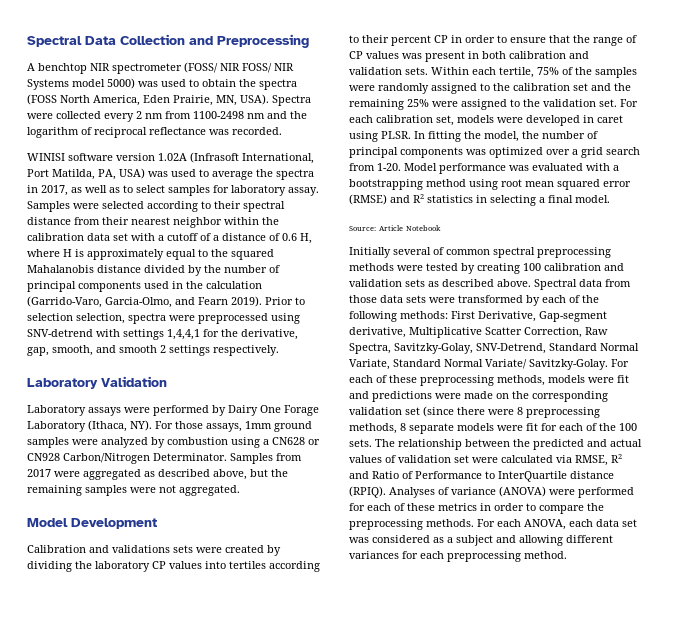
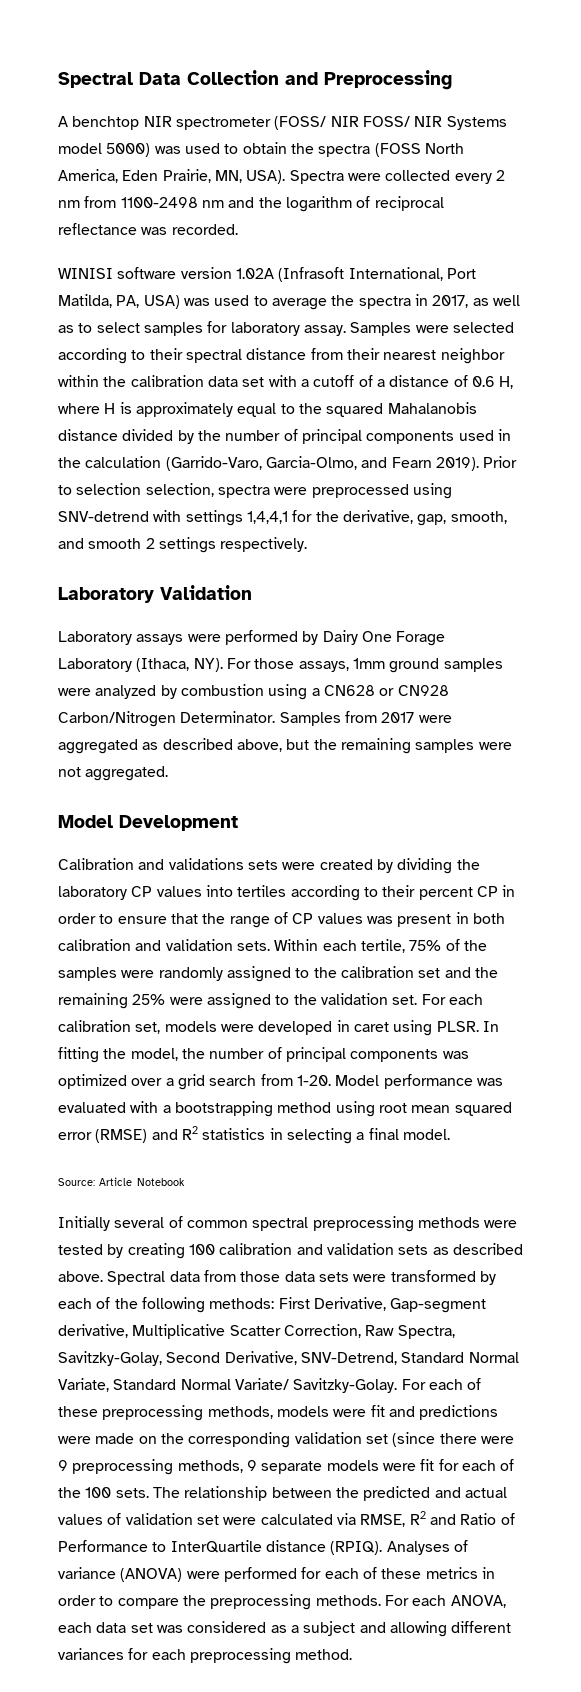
- Spectral data from those data sets were transformed by each of the following methods: First Derivative, Gap-segment derivative, Multiplicative Scatter Correction, Raw Spectra, Savitzky-Golay, SNV-Detrend, Standard Normal Variate, Standard Normal Variate/ Savitzky-Golay.
+ Spectral data from those data sets were transformed by each of the following methods: First Derivative, Gap-segment derivative, Multiplicative Scatter Correction, Raw Spectra, Savitzky-Golay, Second Derivative, SNV-Detrend, Standard Normal Variate, Standard Normal Variate/ Savitzky-Golay.
- For each of these preprocessing methods, models were fit and predictions were made on the corresponding validation set (since there were 8 preprocessing methods, 8 separate models were fit for each of the 100 sets.
+ For each of these preprocessing methods, models were fit and predictions were made on the corresponding validation set (since there were 9 preprocessing methods, 9 separate models were fit for each of the 100 sets.

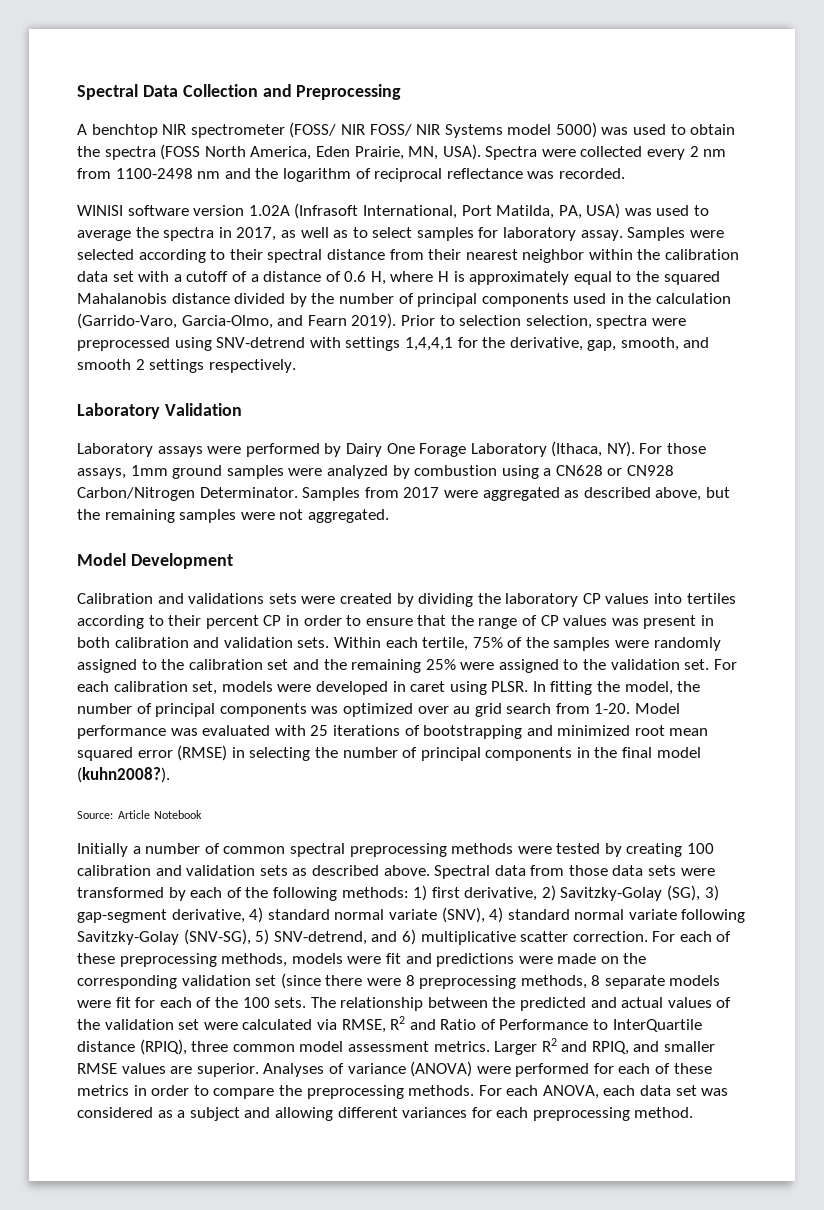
- In fitting the model, the number of principal components was optimized over a grid search from 1-20.
+ In fitting the model, the number of principal components was optimized over au grid search from 1-20.
- Model performance was evaluated with a bootstrapping method using root mean squared error (RMSE) and R2 statistics in selecting a final model.
+ Model performance was evaluated with 25 iterations of bootstrapping and minimized root mean squared error (RMSE) in selecting the number of principal components in the final model (kuhn2008?).
- Initially several of common spectral preprocessing methods were tested by creating 100 calibration and validation sets as described above.
+ Initially a number of common spectral preprocessing methods were tested by creating 100 calibration and validation sets as described above.
- Spectral data from those data sets were transformed by each of the following methods: First Derivative, Gap-segment derivative, Multiplicative Scatter Correction, Raw Spectra, Savitzky-Golay, Second Derivative, SNV-Detrend, Standard Normal Variate, Standard Normal Variate/ Savitzky-Golay.
+ Spectral data from those data sets were transformed by each of the following methods: 1) first derivative, 2) Savitzky-Golay (SG), 3) gap-segment derivative, 4) standard normal variate (SNV), 4) standard normal variate following Savitzky-Golay (SNV-SG), 5) SNV-detrend, and 6) multiplicative scatter correction.
- For each of these preprocessing methods, models were fit and predictions were made on the corresponding validation set (since there were 9 preprocessing methods, 9 separate models were fit for each of the 100 sets.
+ For each of these preprocessing methods, models were fit and predictions were made on the corresponding validation set (since there were 8 preprocessing methods, 8 separate models were fit for each of the 100 sets.
- The relationship between the predicted and actual values of validation set were calculated via RMSE, R2 and Ratio of Performance to InterQuartile distance (RPIQ).
+ The relationship between the predicted and actual values of the validation set were calculated via RMSE, R2 and Ratio of Performance to InterQuartile distance (RPIQ), three common model assessment metrics. Larger R2 and RPIQ, and smaller RMSE values are superior.

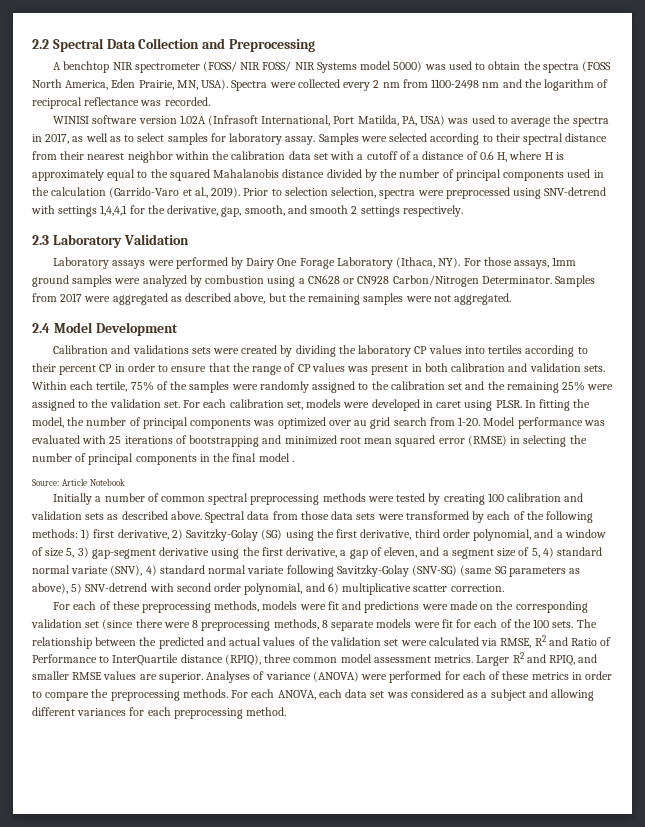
- Spectral Data Collection and Preprocessing
+ 2.2 Spectral Data Collection and Preprocessing
- Samples were selected according to their spectral distance from their nearest neighbor within the calibration data set with a cutoff of a distance of 0.6 H, where H is approximately equal to the squared Mahalanobis distance divided by the number of principal components used in the calculation (Garrido-Varo, Garcia-Olmo, and Fearn 2019).
+ Samples were selected according to their spectral distance from their nearest neighbor within the calibration data set with a cutoff of a distance of 0.6 H, where H is approximately equal to the squared Mahalanobis distance divided by the number of principal components used in the calculation (Garrido-Varo et al., 2019).
- Laboratory Validation
+ 2.3 Laboratory Validation
- Model Development
+ 2.4 Model Development
- Model performance was evaluated with 25 iterations of bootstrapping and minimized root mean squared error (RMSE) in selecting the number of principal components in the final model (kuhn2008?).
+ Model performance was evaluated with 25 iterations of bootstrapping and minimized root mean squared error (RMSE) in selecting the number of principal components in the final model .
- 1) first derivative, 2) Savitzky-Golay (SG), 3) gap-segment derivative, 4) standard normal variate (SNV), 4) standard normal variate following Savitzky-Golay (SNV-SG), 5) SNV-detrend, and 6) multiplicative scatter correction. For each of these preprocessing methods, models were fit and predictions were made on the corresponding validation set (since there were 8 preprocessing methods, 8 separate models were fit for each of the 100 sets.
+ 1) first derivative, 2) Savitzky-Golay (SG) using the first derivative, third order polynomial, and a window of size 5, 3) gap-segment derivative using the first derivative, a gap of eleven, and a segment size of 5, 4) standard normal variate (SNV), 4) standard normal variate following Savitzky-Golay (SNV-SG) (same SG parameters as above), 5) SNV-detrend with second order polynomial, and 6) multiplicative scatter correction.
+ For each of these preprocessing methods, models were fit and predictions were made on the corresponding validation set (since there were 8 preprocessing methods, 8 separate models were fit for each of the 100 sets.

